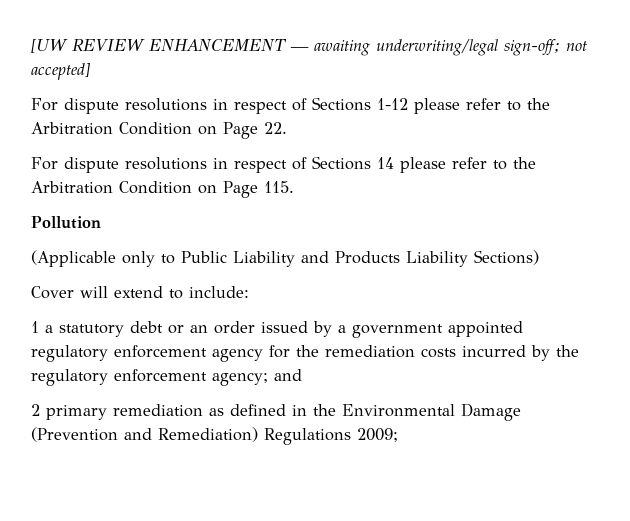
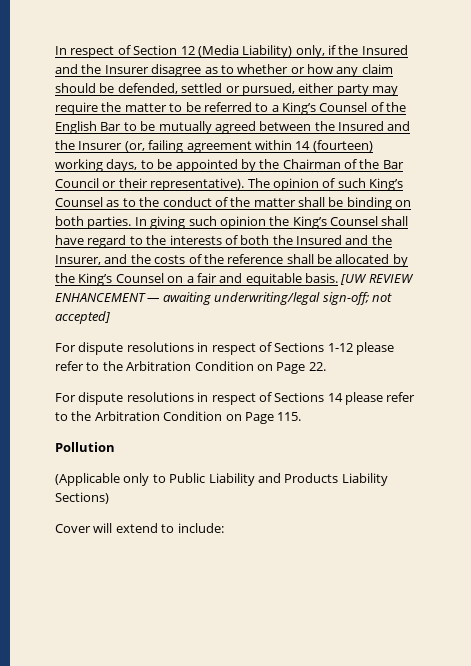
+ In respect of Section 12 (Media Liability) only, if the Insured and the Insurer disagree as to whether or how any claim should be defended, settled or pursued, either party may require the matter to be referred to a King’s Counsel of the English Bar to be mutually agreed between the Insured and the Insurer (or, failing agreement within 14 (fourteen) working days, to be appointed by the Chairman of the Bar Council or their representative). The opinion of such King’s Counsel as to the conduct of the matter shall be binding on both parties. In giving such opinion the King’s Counsel shall have regard to the interests of both the Insured and the Insurer, and the costs of the reference shall be allocated by the King’s Counsel on a fair and equitable basis.
- 1 a statutory debt or an order issued by a government appointed regulatory enforcement agency for the remediation costs incurred by the regulatory enforcement agency; and
- 2 primary remediation as defined in the Environmental Damage (Prevention and Remediation) Regulations 2009;

